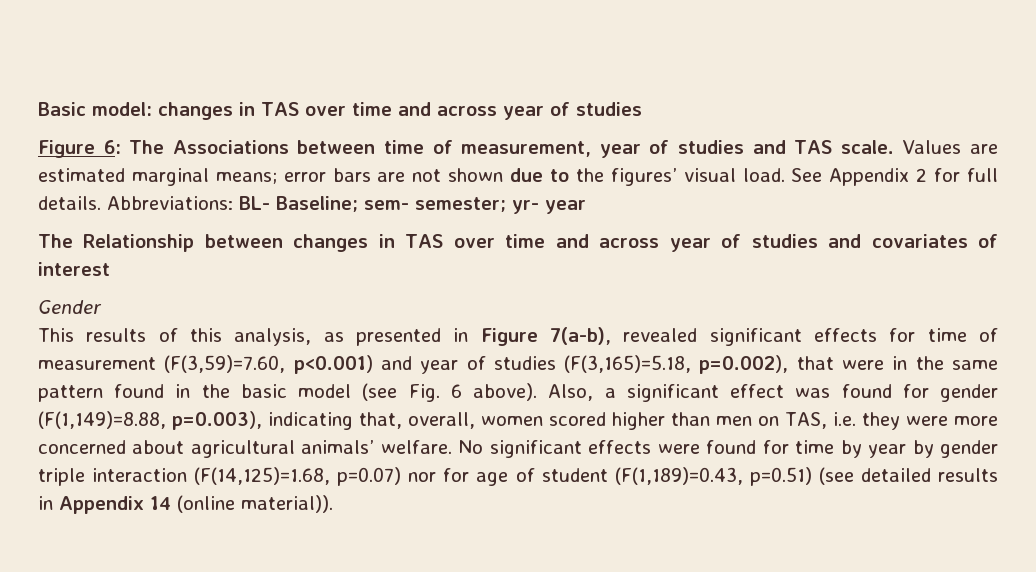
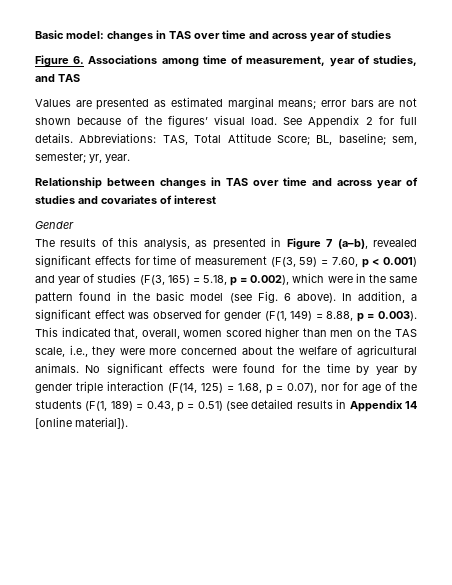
- Figure 6: The Associations between time of measurement, year of studies and TAS scale. Values are estimated marginal means; error bars are not shown due to the figures’ visual load.
+ Figure 6. Associations among time of measurement, year of studies, and TAS
+ Values are presented as estimated marginal means; error bars are not shown because of the figures’ visual load.
- Abbreviations: BL- Baseline; sem- semester; yr- year
- The Relationship between changes in TAS over time and across year of studies and covariates of interest
+ Abbreviations: TAS, Total Attitude Score; BL, baseline; sem, semester; yr, year.
+ Relationship between changes in TAS over time and across year of studies and covariates of interest
- This results of this analysis, as presented in Figure 7(a-b), revealed significant effects for time of measurement (F(3,59)=7.60, p<0.001) and year of studies (F(3,165)=5.18, p=0.002), that were in the same pattern found in the basic model (see Fig. 6 above).
+ The results of this analysis, as presented in Figure 7 (a–b), revealed significant effects for time of measurement (F(3, 59) = 7.60, p < 0.001) and year of studies (F(3, 165) = 5.18, p = 0.002), which were in the same pattern found in the basic model (see Fig. 6 above).
- Also, a significant effect was found for gender (F(1,149)=8.88, p=0.003), indicating that, overall, women scored higher than men on TAS, i.e. they were more concerned about agricultural animals’ welfare.
+ In addition, a significant effect was observed for gender (F(1, 149) = 8.88, p = 0.003). This indicated that, overall, women scored higher than men on the TAS scale, i.e., they were more concerned about the welfare of agricultural animals.
- No significant effects were found for time by year by gender triple interaction (F(14,125)=1.68, p=0.07) nor for age of student (F(1,189)=0.43, p=0.51) (see detailed results in Appendix 14 (online material)).
+ No significant effects were found for the time by year by gender triple interaction (F(14, 125) = 1.68, p = 0.07), nor for age of the students (F(1, 189) = 0.43, p = 0.51) (see detailed results in Appendix 14 [online material]).

